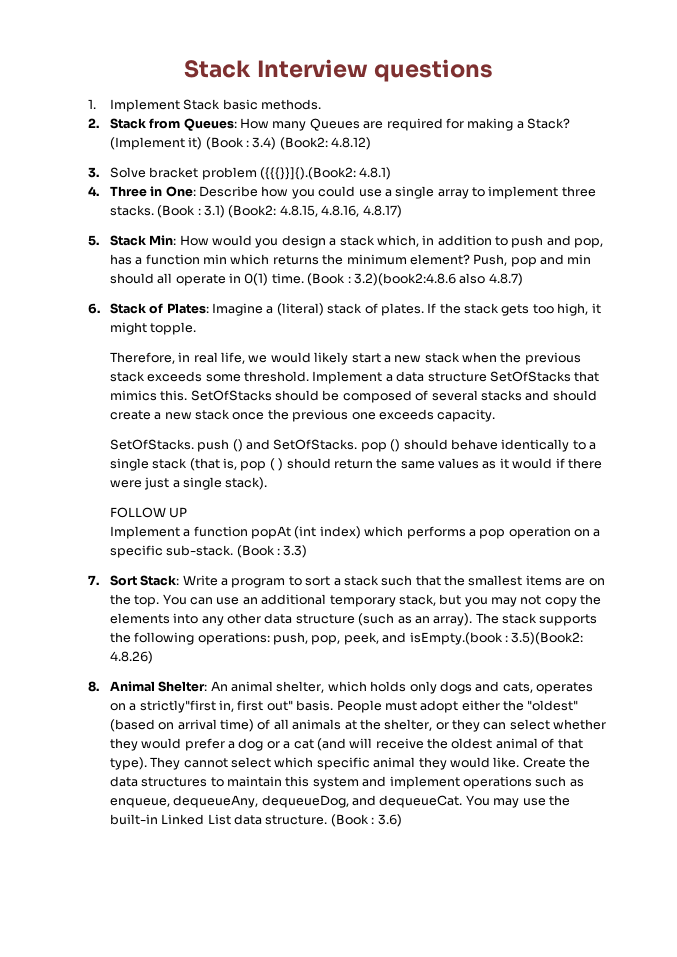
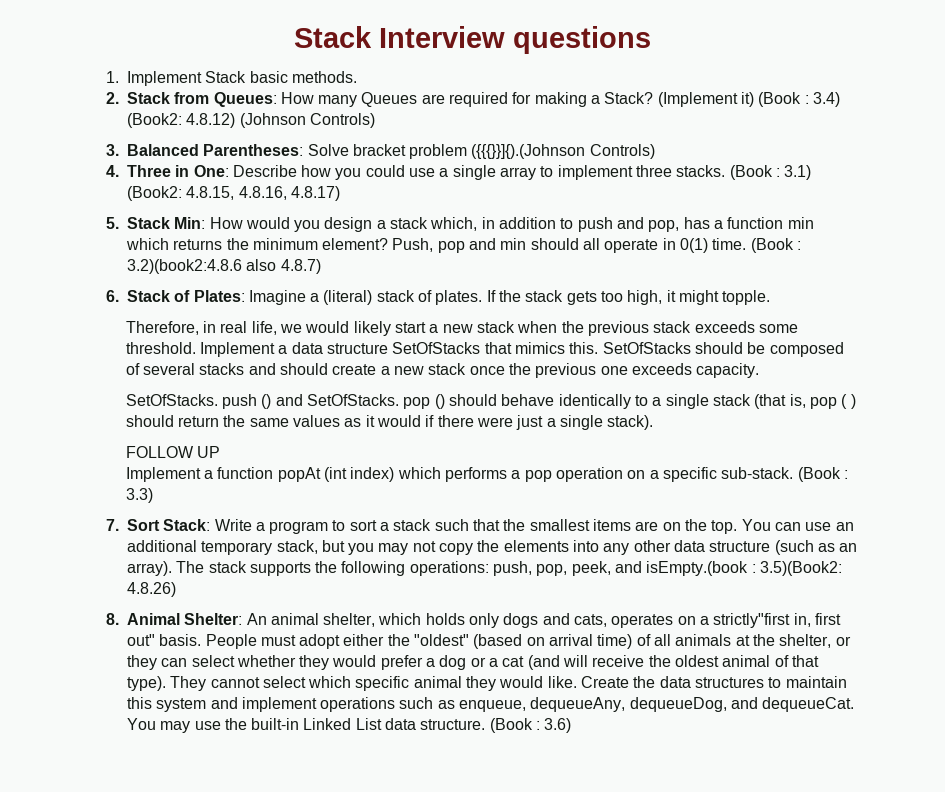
- (Implement it) (Book : 3.4) (Book2: 4.8.12)
+ (Implement it) (Book : 3.4) (Book2: 4.8.12) (Johnson Controls)
- 3. Solve bracket problem ({{{}}]{).(Book2: 4.8.1)
+ 3. Balanced Parentheses: Solve bracket problem ({{{}}]{).(Johnson Controls)

